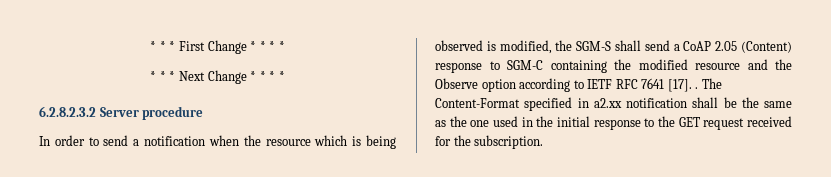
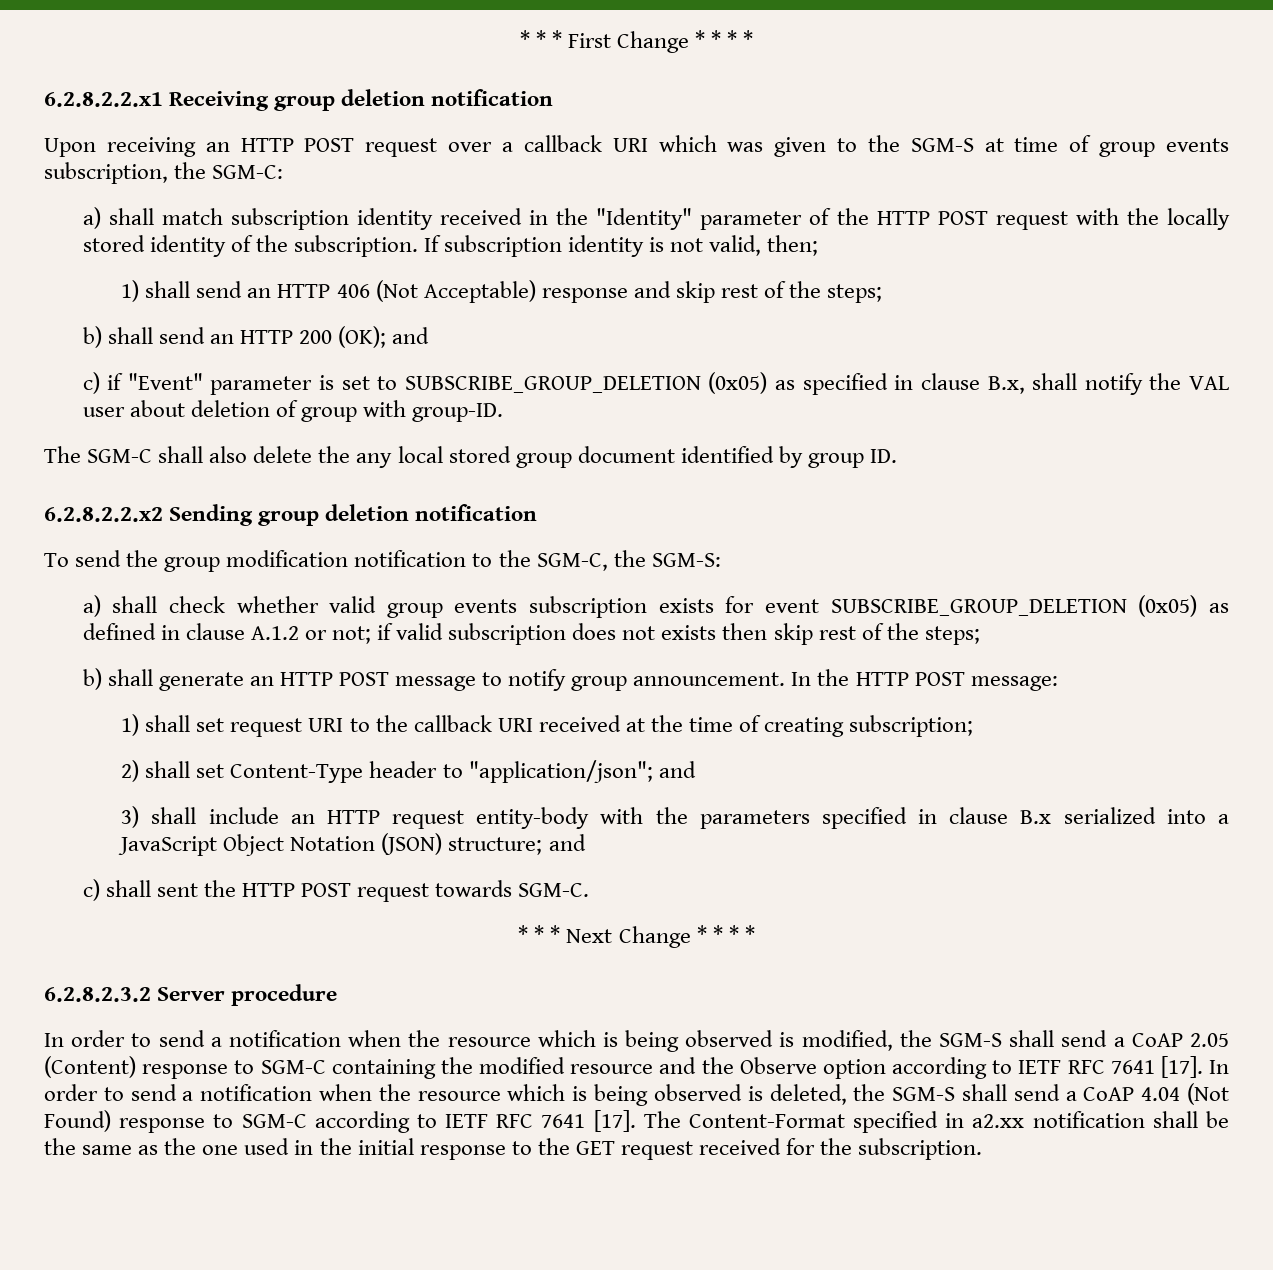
+ 6.2.8.2.2.x1 Receiving group deletion notification
+ Upon receiving an HTTP POST request over a callback URI which was given to the SGM-S at time of group events subscription, the SGM-C:
+ a) shall match subscription identity received in the "Identity" parameter of the HTTP POST request with the locally stored identity of the subscription. If subscription identity is not valid, then;
+ 1) shall send an HTTP 406 (Not Acceptable) response and skip rest of the steps;
+ b) shall send an HTTP 200 (OK); and
+ c) if "Event" parameter is set to SUBSCRIBE_GROUP_DELETION (0x05) as specified in clause B.x, shall notify the VAL user about deletion of group with group-ID.
+ The SGM-C shall also delete the any local stored group document identified by group ID.
+ 6.2.8.2.2.x2 Sending group deletion notification
+ To send the group modification notification to the SGM-C, the SGM-S:
+ a) shall check whether valid group events subscription exists for event SUBSCRIBE_GROUP_DELETION (0x05) as defined in clause A.1.2 or not; if valid subscription does not exists then skip rest of the steps;
+ b) shall generate an HTTP POST message to notify group announcement. In the HTTP POST message:
+ 1) shall set request URI to the callback URI received at the time of creating subscription;
+ 2) shall set Content-Type header to "application/json"; and
+ 3) shall include an HTTP request entity-body with the parameters specified in clause B.x serialized into a JavaScript Object Notation (JSON) structure; and
+ c) shall sent the HTTP POST request towards SGM-C.
- In order to send a notification when the resource which is being observed is modified, the SGM-S shall send a CoAP 2.05 (Content) response to SGM-C containing the modified resource and the Observe option according to IETF RFC 7641 [17]. .
+ In order to send a notification when the resource which is being observed is modified, the SGM-S shall send a CoAP 2.05 (Content) response to SGM-C containing the modified resource and the Observe option according to IETF RFC 7641 [17]. In order to send a notification when the resource which is being observed is deleted, the SGM-S shall send a CoAP 4.04 (Not Found) response to SGM-C according to IETF RFC 7641 [17].

